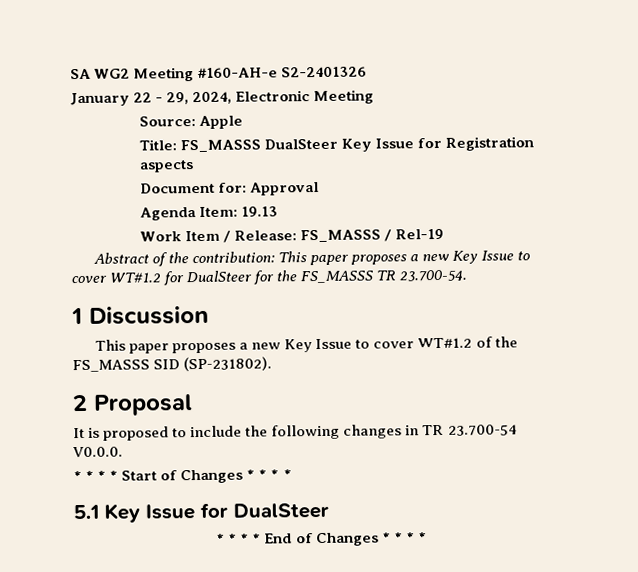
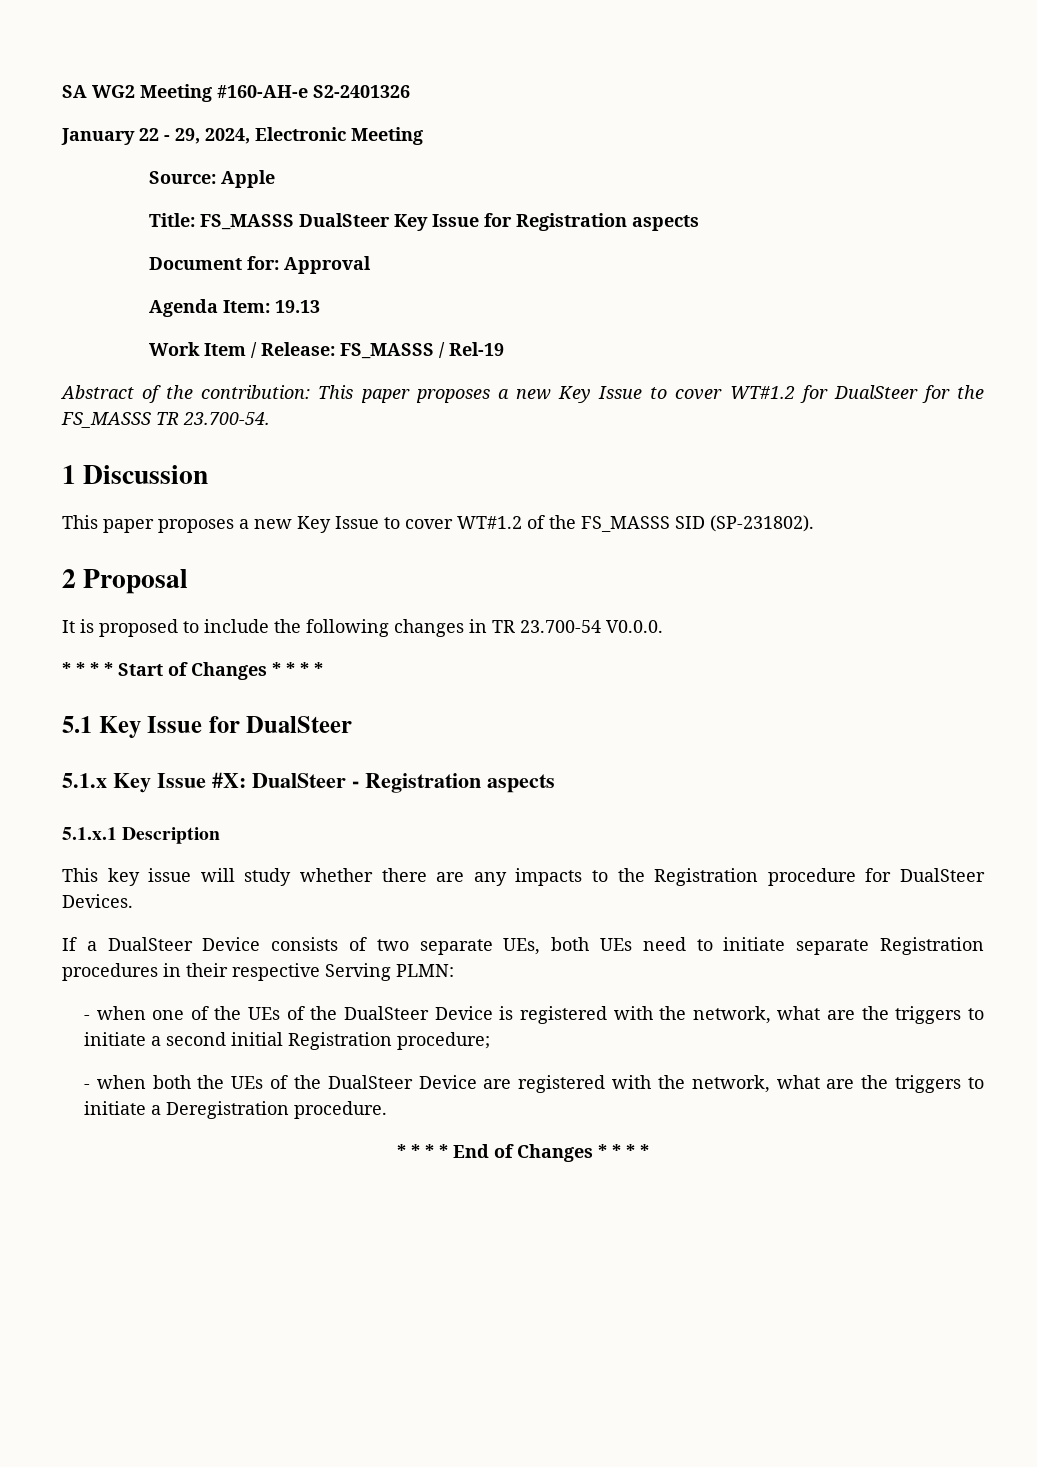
+ 5.1.x Key Issue #X: DualSteer - Registration aspects
+ 5.1.x.1 Description
+ This key issue will study whether there are any impacts to the Registration procedure for DualSteer Devices.
+ If a DualSteer Device consists of two separate UEs, both UEs need to initiate separate Registration procedures in their respective Serving PLMN:
+ - when one of the UEs of the DualSteer Device is registered with the network, what are the triggers to initiate a second initial Registration procedure;
+ - when both the UEs of the DualSteer Device are registered with the network, what are the triggers to initiate a Deregistration procedure.

